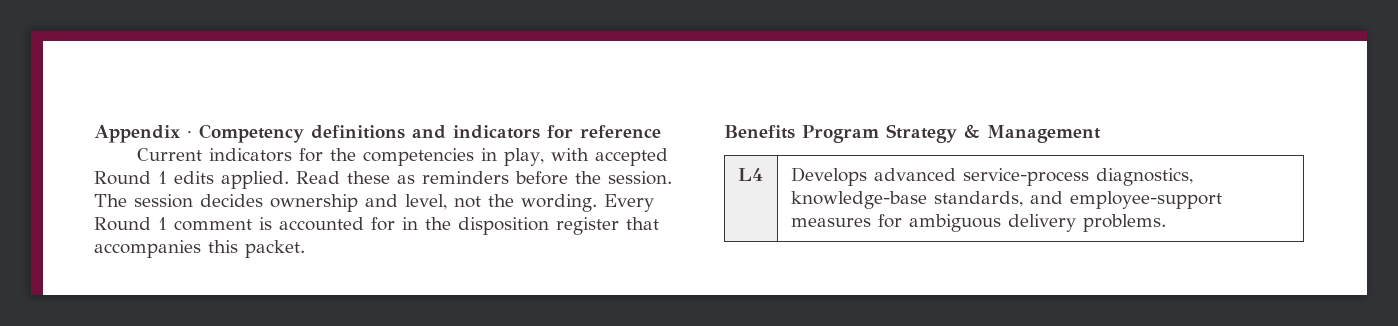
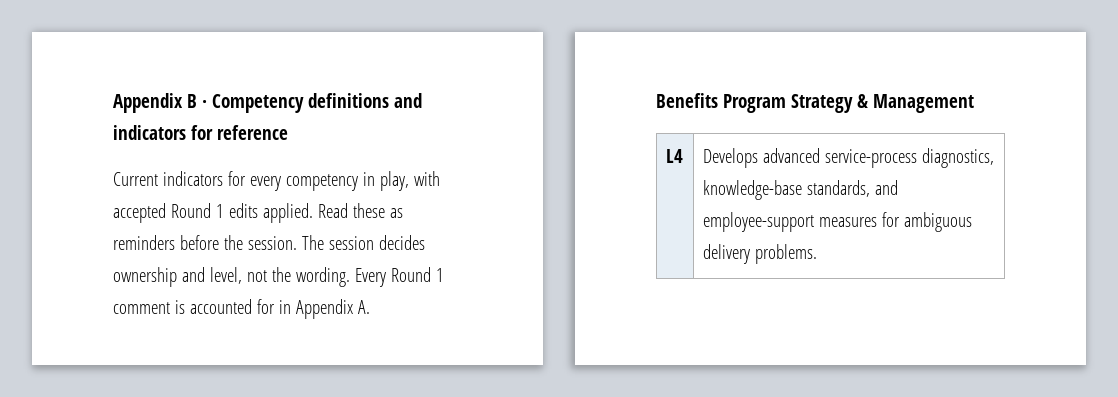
- Appendix · Competency definitions and indicators for reference
+ Appendix B · Competency definitions and indicators for reference
- Current indicators for the competencies in play, with accepted Round 1 edits applied.
+ Current indicators for every competency in play, with accepted Round 1 edits applied.
- Every Round 1 comment is accounted for in the disposition register that accompanies this packet.
+ Every Round 1 comment is accounted for in Appendix A.

